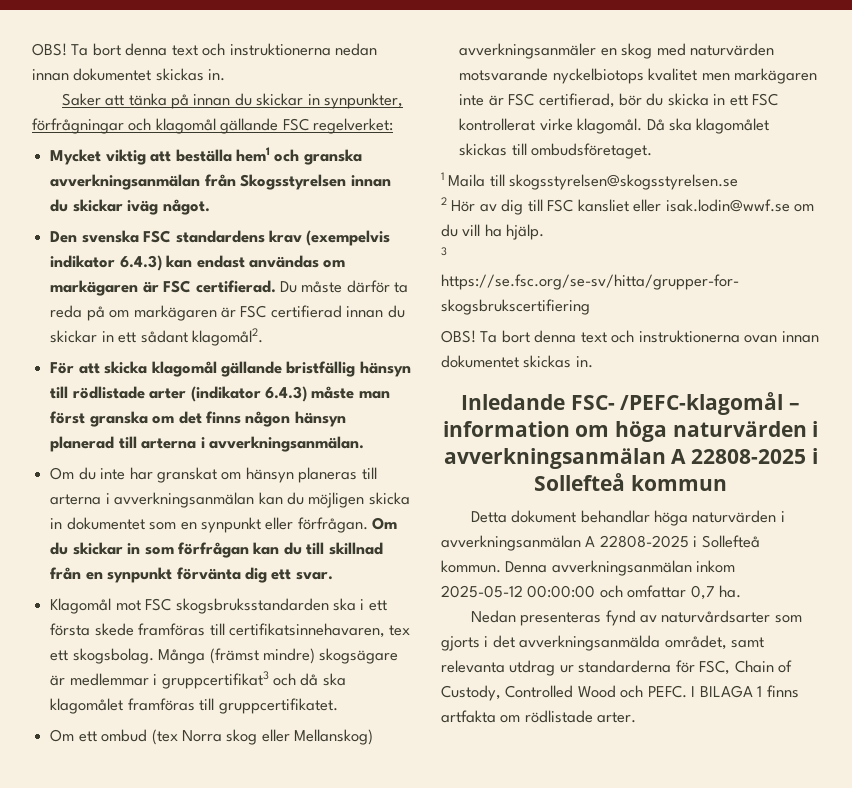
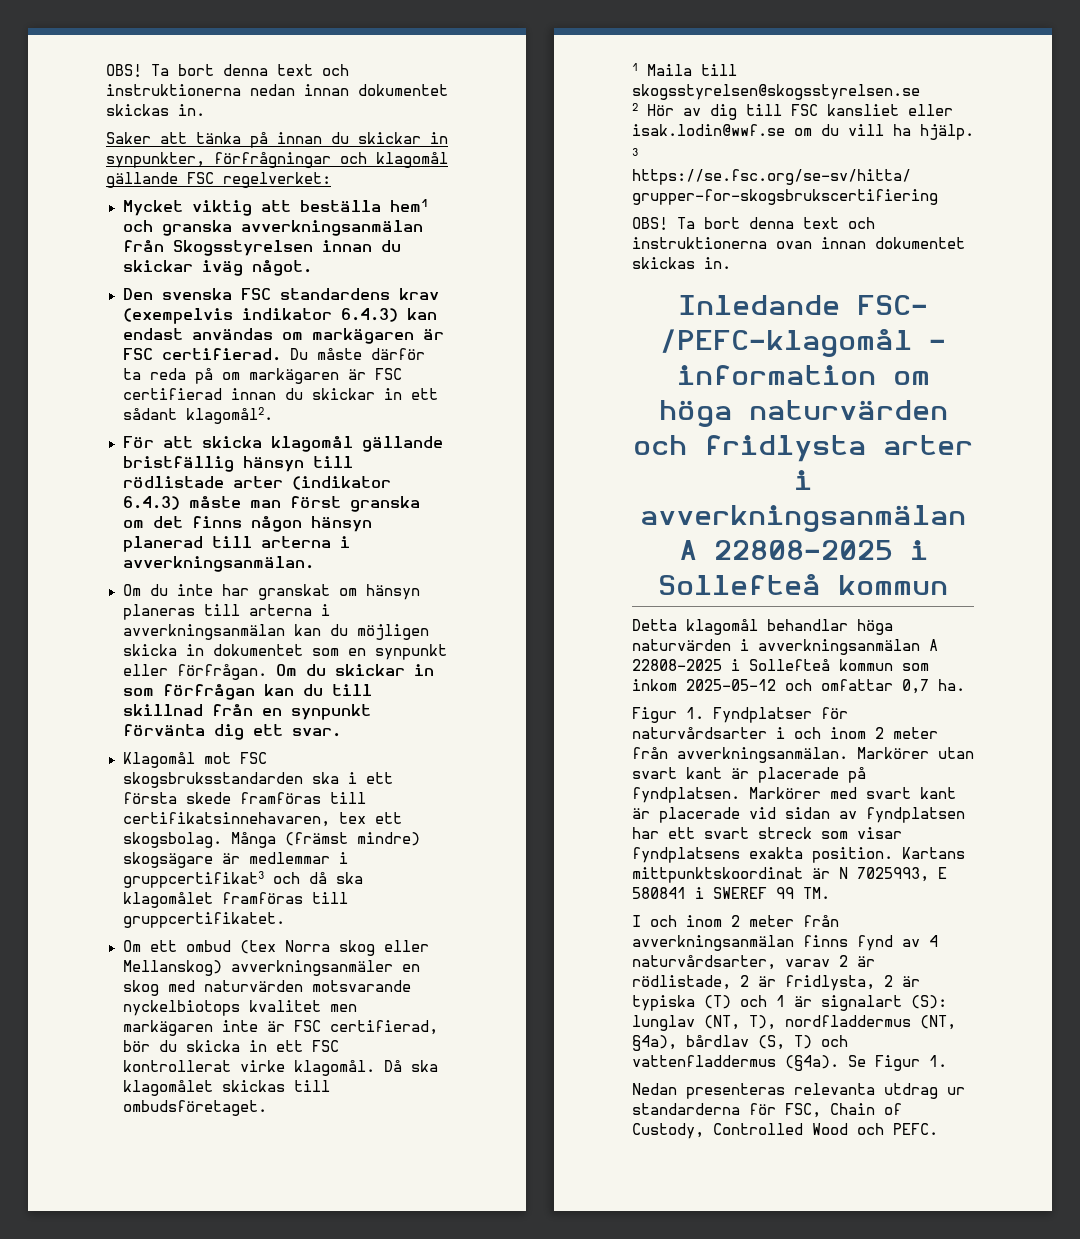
- Inledande FSC- /PEFC-klagomål – information om höga naturvärden i avverkningsanmälan A 22808-2025 i Sollefteå kommun
+ Inledande FSC- /PEFC-klagomål – information om höga naturvärden och fridlysta arter i avverkningsanmälan A 22808-2025 i Sollefteå kommun
- Detta dokument behandlar höga naturvärden i avverkningsanmälan A 22808-2025 i Sollefteå kommun. Denna avverkningsanmälan inkom 2025-05-12 00:00:00 och omfattar 0,7 ha.
+ Detta klagomål behandlar höga naturvärden i avverkningsanmälan A 22808-2025 i Sollefteå kommun som inkom 2025-05-12 och omfattar 0,7 ha.
- Nedan presenteras fynd av naturvårdsarter som gjorts i det avverkningsanmälda området, samt relevanta utdrag ur standarderna för FSC, Chain of Custody, Controlled Wood och PEFC. I BILAGA 1 finns artfakta om rödlistade arter.
+ Figur 1. Fyndplatser för naturvårdsarter i och inom 2 meter från avverkningsanmälan. Markörer utan svart kant är placerade på fyndplatsen. Markörer med svart kant är placerade vid sidan av fyndplatsen har ett svart streck som visar fyndplatsens exakta position. Kartans mittpunktskoordinat är N 7025993, E 580841 i SWEREF 99 TM.
+ I och inom 2 meter från avverkningsanmälan finns fynd av 4 naturvårdsarter, varav 2 är rödlistade, 2 är fridlysta, 2 är typiska (T) och 1 är signalart (S): lunglav (NT, T), nordfladdermus (NT, §4a), bårdlav (S, T) och vattenfladdermus (§4a). Se Figur 1.
+ Nedan presenteras relevanta utdrag ur standarderna för FSC, Chain of Custody, Controlled Wood och PEFC.

